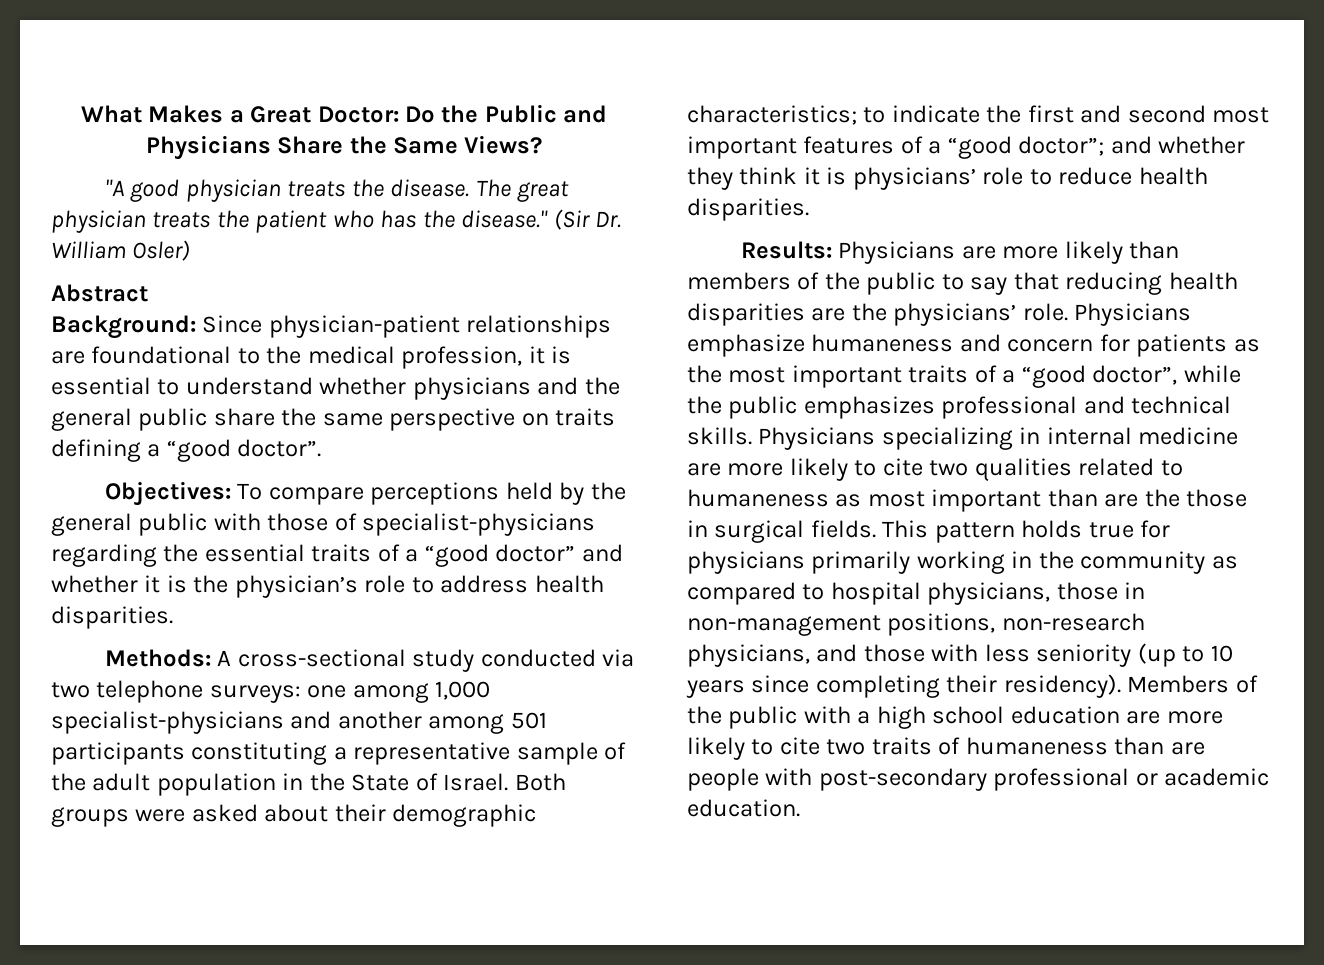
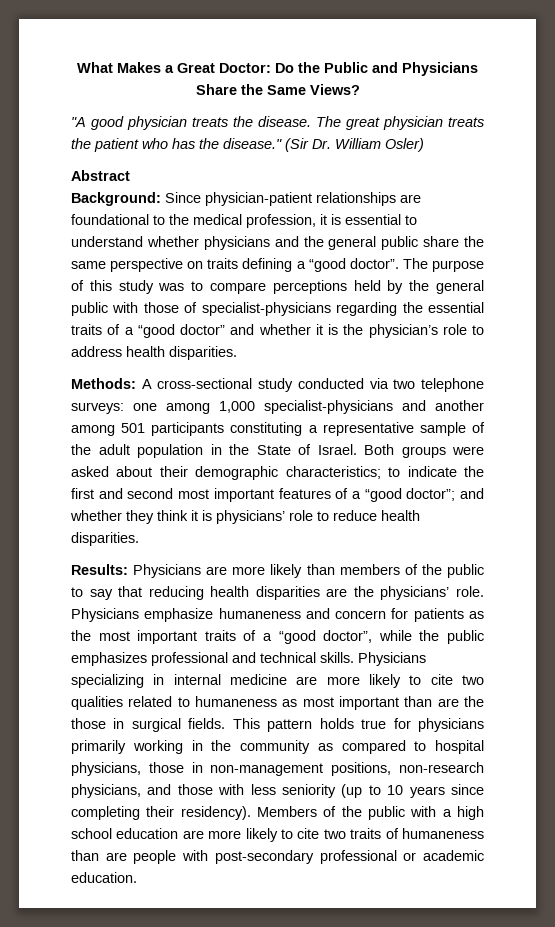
- Since physician-patient relationships are foundational to the medical profession, it is essential to understand whether physicians and the general public share the same perspective on traits defining a “good doctor”.
- Objectives: To compare perceptions held by the general public with those of specialist-physicians regarding the essential traits of a “good doctor” and whether it is the physician’s role to address health disparities.
+ Since physician-patient relationships are foundational to the medical profession, it is essential to understand whether physicians and the general public share the same perspective on traits defining a “good doctor”. The purpose of this study was to compare perceptions held by the general public with those of specialist-physicians regarding the essential traits of a “good doctor” and whether it is the physician’s role to address health disparities.

